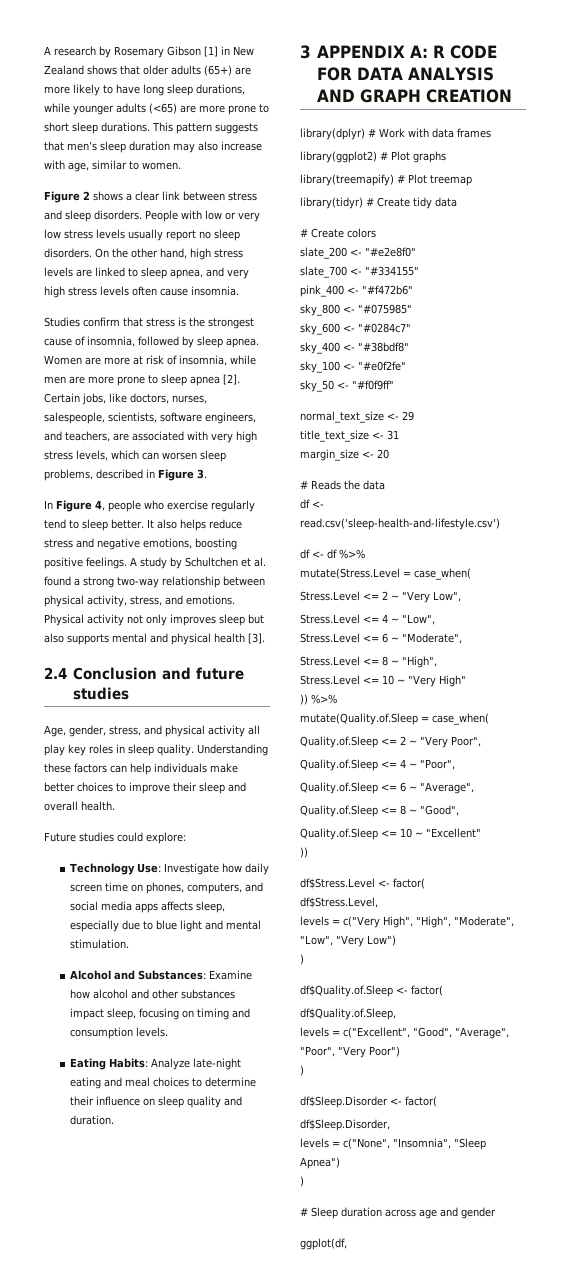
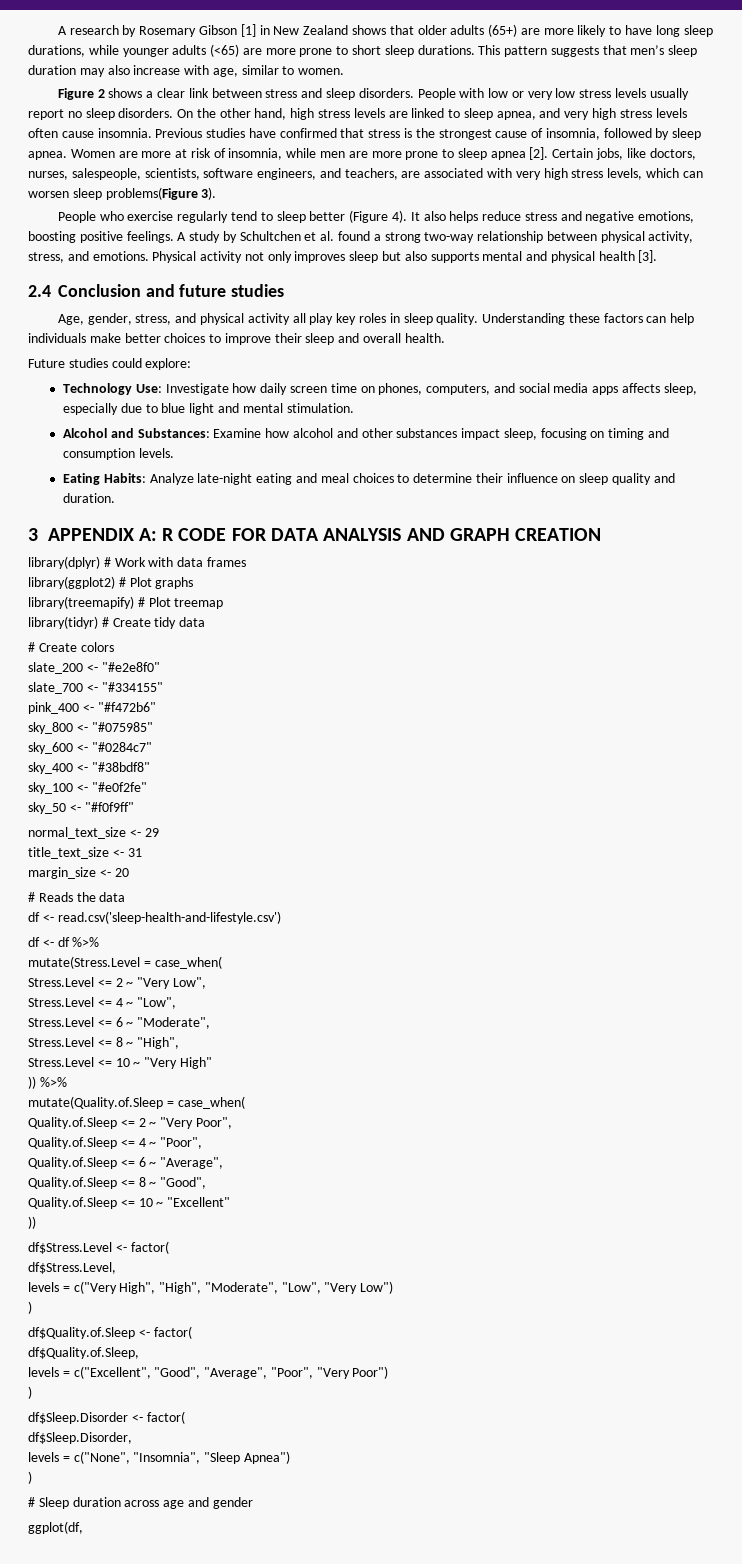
- On the other hand, high stress levels are linked to sleep apnea, and very high stress levels often cause insomnia.
- Studies confirm that stress is the strongest cause of insomnia, followed by sleep apnea.
+ On the other hand, high stress levels are linked to sleep apnea, and very high stress levels often cause insomnia. Previous studies have confirmed that stress is the strongest cause of insomnia, followed by sleep apnea.
- Certain jobs, like doctors, nurses, salespeople, scientists, software engineers, and teachers, are associated with very high stress levels, which can worsen sleep problems, described in Figure 3.
- In Figure 4, people who exercise regularly tend to sleep better.
+ Certain jobs, like doctors, nurses, salespeople, scientists, software engineers, and teachers, are associated with very high stress levels, which can worsen sleep problems(Figure 3).
+ People who exercise regularly tend to sleep better (Figure 4).

